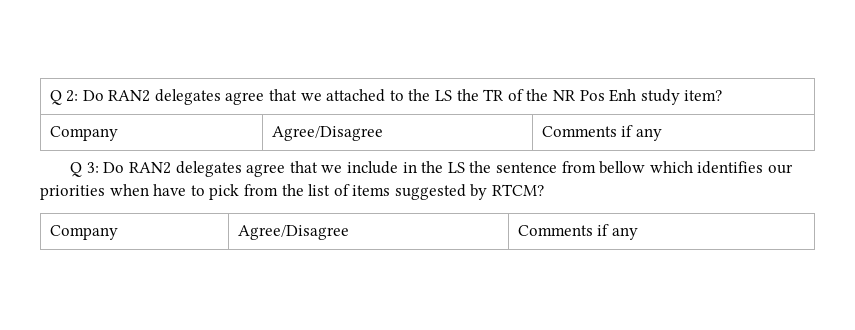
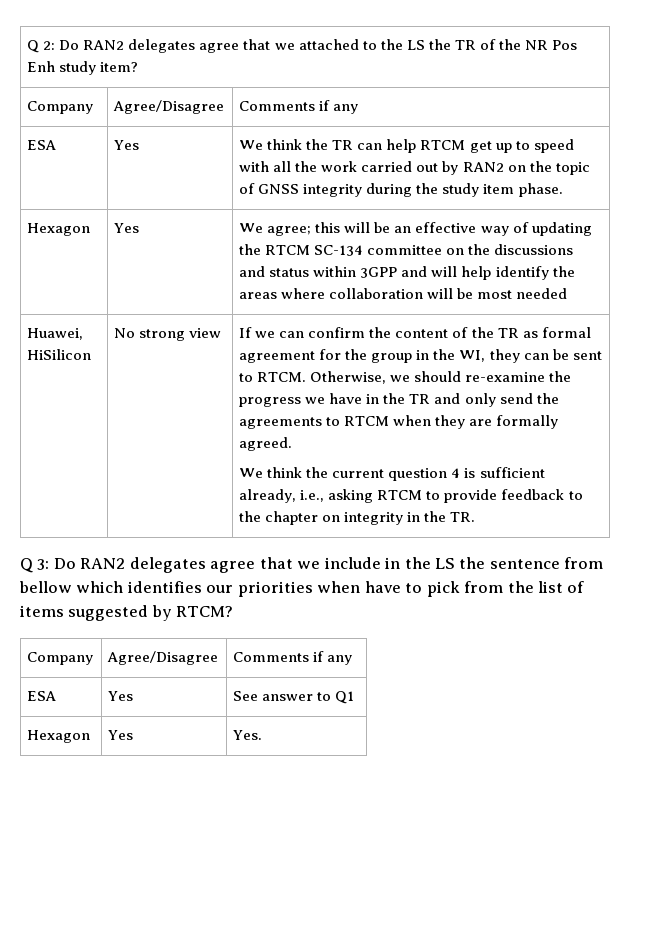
+ ESA | Yes | We think the TR can help RTCM get up to speed with all the work carried out by RAN2 on the topic of GNSS integrity during the study item phase.
+ Hexagon | Yes | We agree; this will be an effective way of updating the RTCM SC-134 committee on the discussions and status within 3GPP and will help identify the areas where collaboration will be most needed
+ Huawei, HiSilicon | No strong view | If we can confirm the content of the TR as formal agreement for the group in the WI, they can be sent to RTCM. Otherwise, we should re-examine the progress we have in the TR and only send the agreements to RTCM when they are formally agreed.
+ We think the current question 4 is sufficient already, i.e., asking RTCM to provide feedback to the chapter on integrity in the TR.
+ ESA | Yes | See answer to Q1
+ Hexagon | Yes | Yes.

